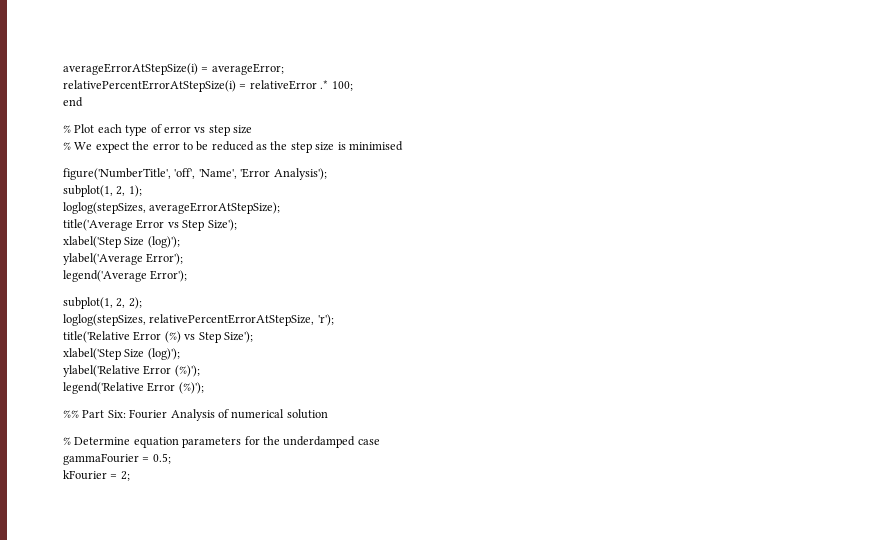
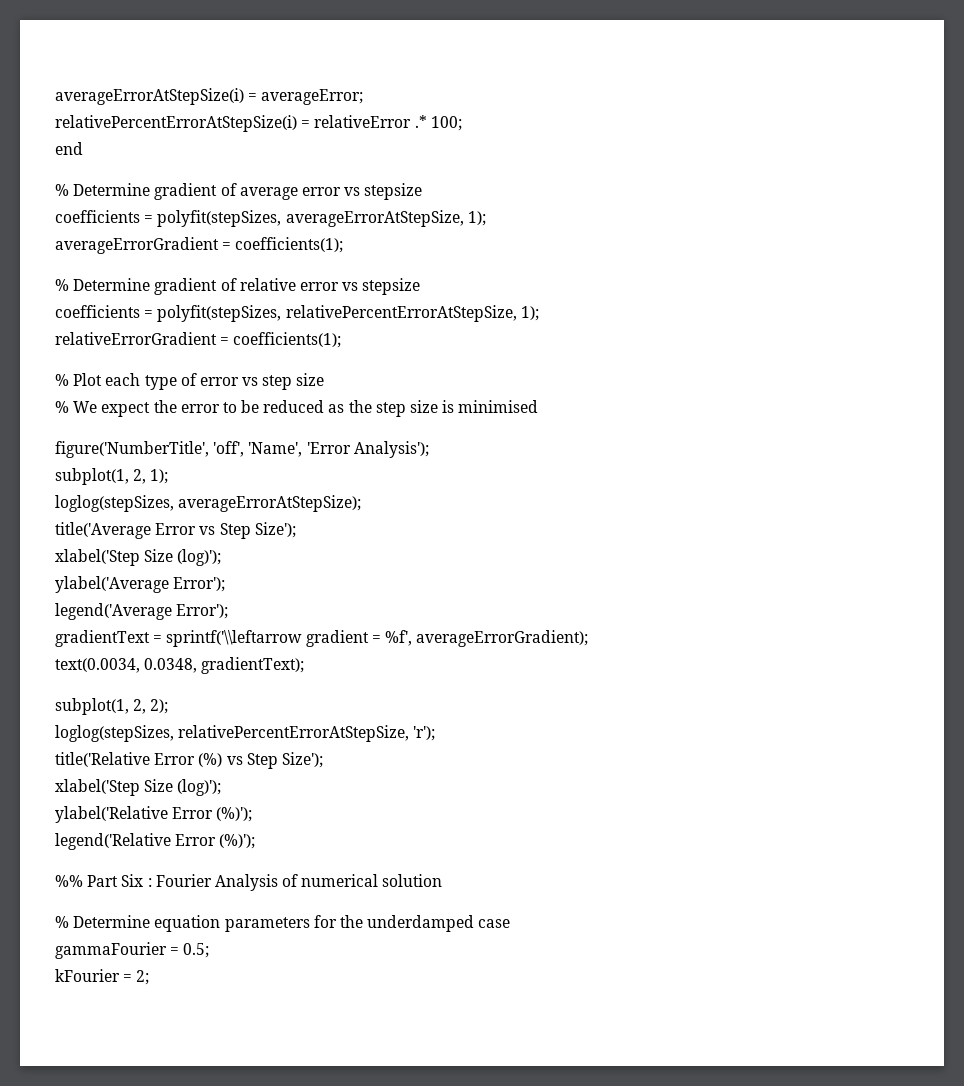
+ % Determine gradient of average error vs stepsize
+ coefficients = polyfit(stepSizes, averageErrorAtStepSize, 1);
+ averageErrorGradient = coefficients(1);
+ % Determine gradient of relative error vs stepsize
+ coefficients = polyfit(stepSizes, relativePercentErrorAtStepSize, 1);
+ relativeErrorGradient = coefficients(1);
+ gradientText = sprintf('\\leftarrow gradient = %f', averageErrorGradient);
+ text(0.0034, 0.0348, gradientText);
- %% Part Six: Fourier Analysis of numerical solution
+ %% Part Six : Fourier Analysis of numerical solution

